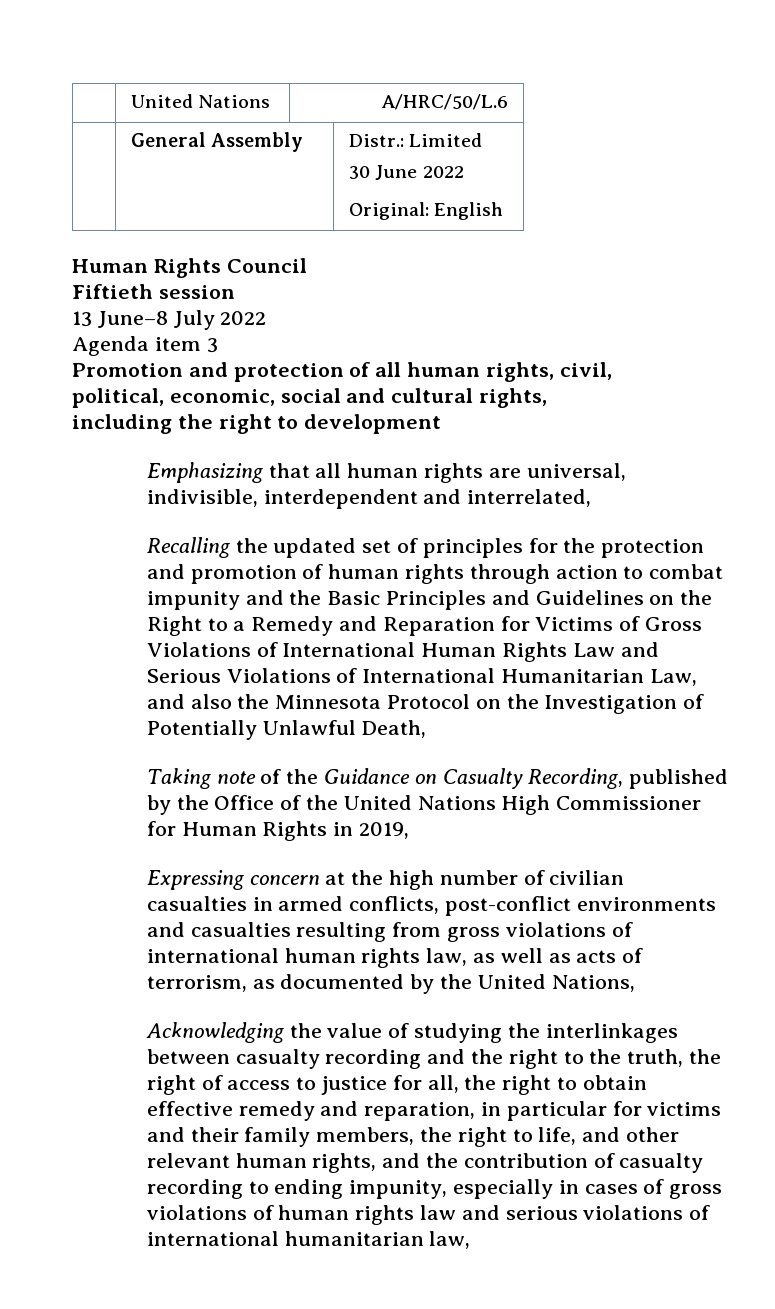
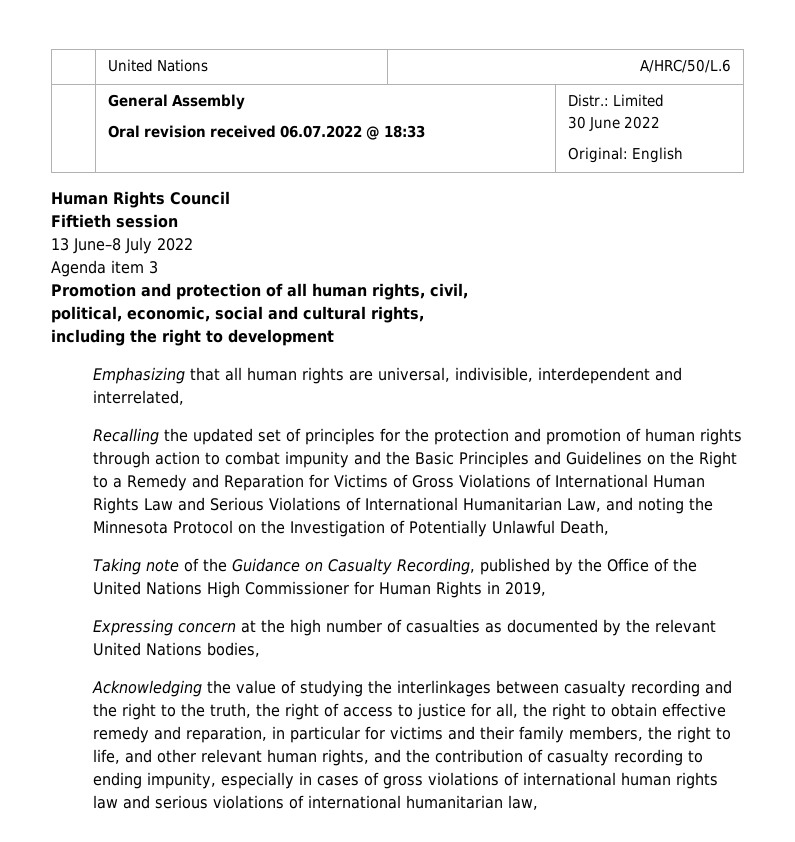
- | General Assembly | Distr.: Limited
+ | General Assembly
+ Oral revision received 06.07.2022 @ 18:33 | Distr.: Limited
- Recalling the updated set of principles for the protection and promotion of human rights through action to combat impunity and the Basic Principles and Guidelines on the Right to a Remedy and Reparation for Victims of Gross Violations of International Human Rights Law and Serious Violations of International Humanitarian Law, and also the Minnesota Protocol on the Investigation of Potentially Unlawful Death,
+ Recalling the updated set of principles for the protection and promotion of human rights through action to combat impunity and the Basic Principles and Guidelines on the Right to a Remedy and Reparation for Victims of Gross Violations of International Human Rights Law and Serious Violations of International Humanitarian Law, and noting the Minnesota Protocol on the Investigation of Potentially Unlawful Death,
- Expressing concern at the high number of civilian casualties in armed conflicts, post-conflict environments and casualties resulting from gross violations of international human rights law, as well as acts of terrorism, as documented by the United Nations,
+ Expressing concern at the high number of casualties as documented by the relevant United Nations bodies,
- Acknowledging the value of studying the interlinkages between casualty recording and the right to the truth, the right of access to justice for all, the right to obtain effective remedy and reparation, in particular for victims and their family members, the right to life, and other relevant human rights, and the contribution of casualty recording to ending impunity, especially in cases of gross violations of human rights law and serious violations of international humanitarian law,
+ Acknowledging the value of studying the interlinkages between casualty recording and the right to the truth, the right of access to justice for all, the right to obtain effective remedy and reparation, in particular for victims and their family members, the right to life, and other relevant human rights, and the contribution of casualty recording to ending impunity, especially in cases of gross violations of international human rights law and serious violations of international humanitarian law,

